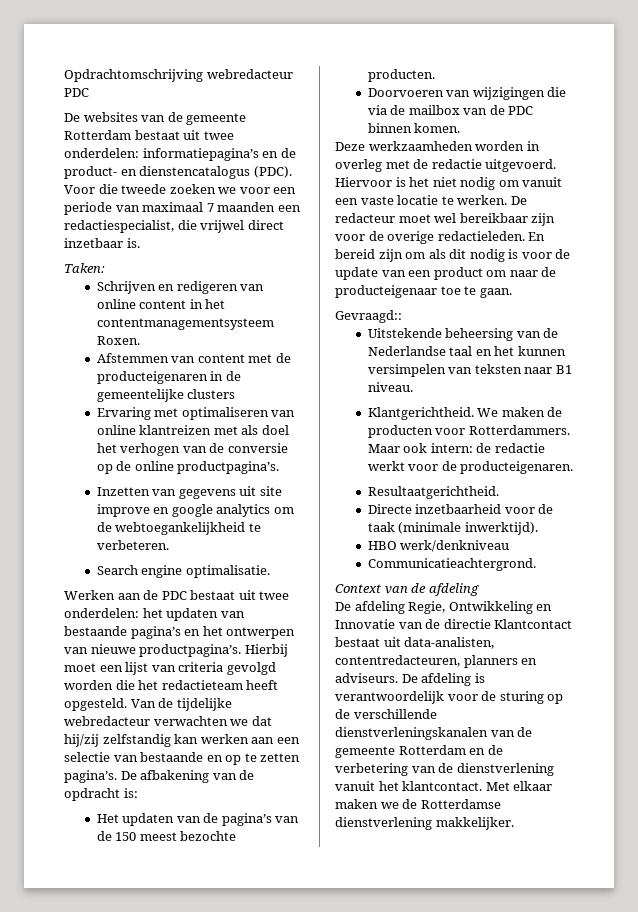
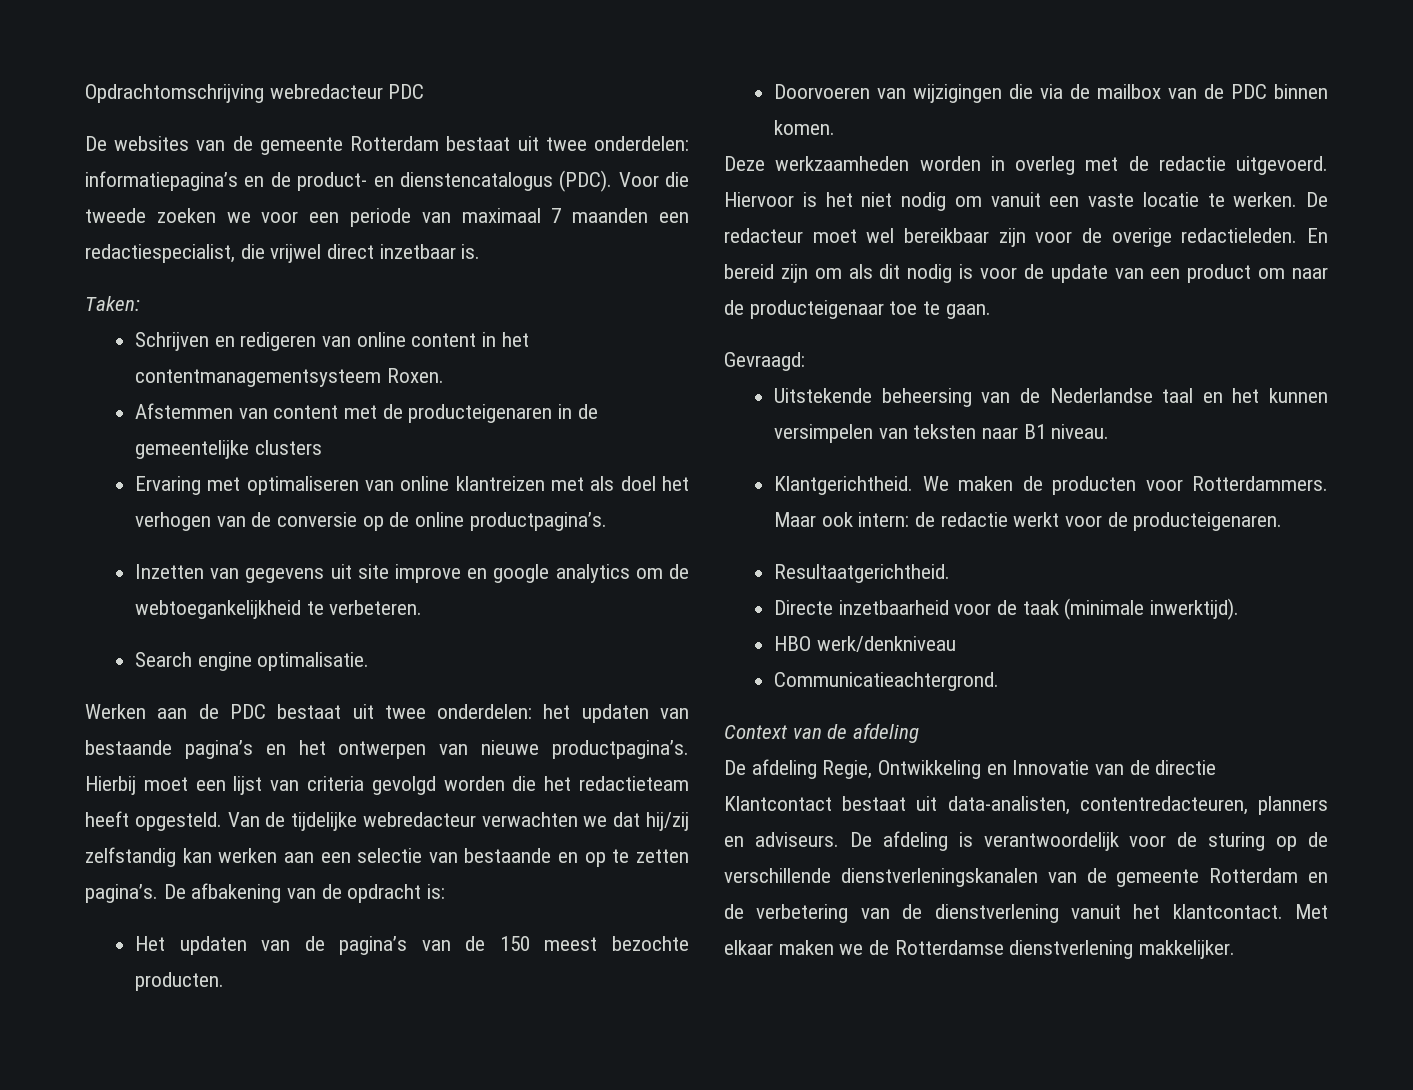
- Gevraagd::
+ Gevraagd:

